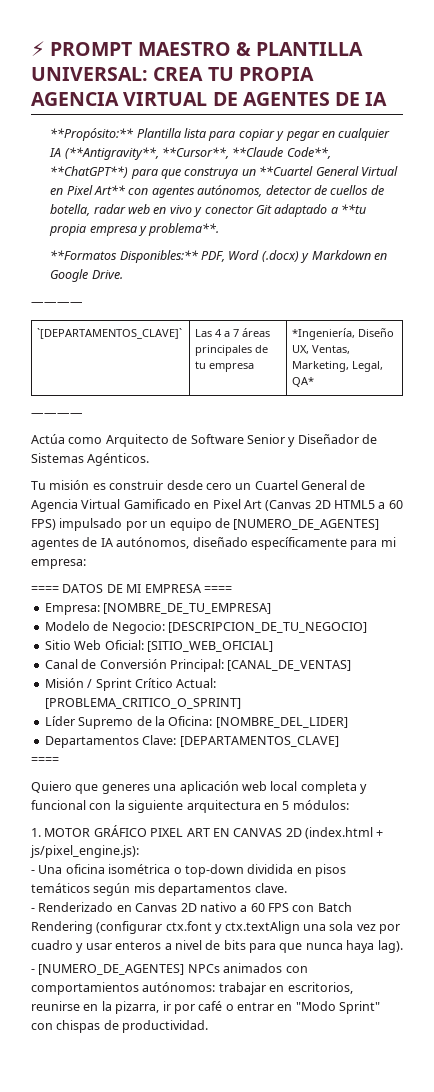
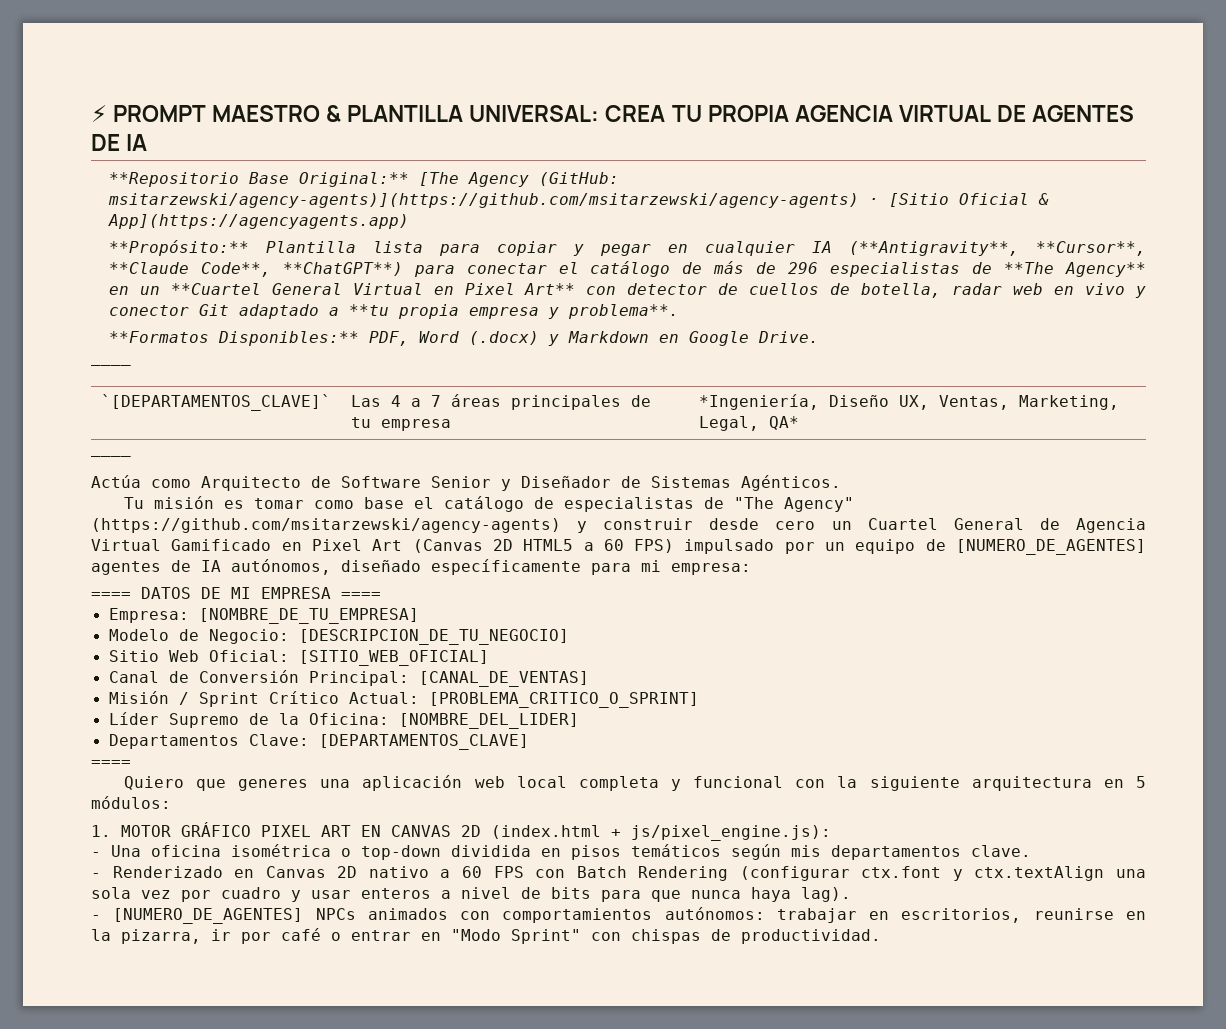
+ **Repositorio Base Original:** [The Agency (GitHub: msitarzewski/agency-agents)](https://github.com/msitarzewski/agency-agents) · [Sitio Oficial & App](https://agencyagents.app)
- **Propósito:** Plantilla lista para copiar y pegar en cualquier IA (**Antigravity**, **Cursor**, **Claude Code**, **ChatGPT**) para que construya un **Cuartel General Virtual en Pixel Art** con agentes autónomos, detector de cuellos de botella, radar web en vivo y conector Git adaptado a **tu propia empresa y problema**.
+ **Propósito:** Plantilla lista para copiar y pegar en cualquier IA (**Antigravity**, **Cursor**, **Claude Code**, **ChatGPT**) para conectar el catálogo de más de 296 especialistas de **The Agency** en un **Cuartel General Virtual en Pixel Art** con detector de cuellos de botella, radar web en vivo y conector Git adaptado a **tu propia empresa y problema**.
- Tu misión es construir desde cero un Cuartel General de Agencia Virtual Gamificado en Pixel Art (Canvas 2D HTML5 a 60 FPS) impulsado por un equipo de [NUMERO_DE_AGENTES] agentes de IA autónomos, diseñado específicamente para mi empresa:
+ Tu misión es tomar como base el catálogo de especialistas de "The Agency" (https://github.com/msitarzewski/agency-agents) y construir desde cero un Cuartel General de Agencia Virtual Gamificado en Pixel Art (Canvas 2D HTML5 a 60 FPS) impulsado por un equipo de [NUMERO_DE_AGENTES] agentes de IA autónomos, diseñado específicamente para mi empresa:

